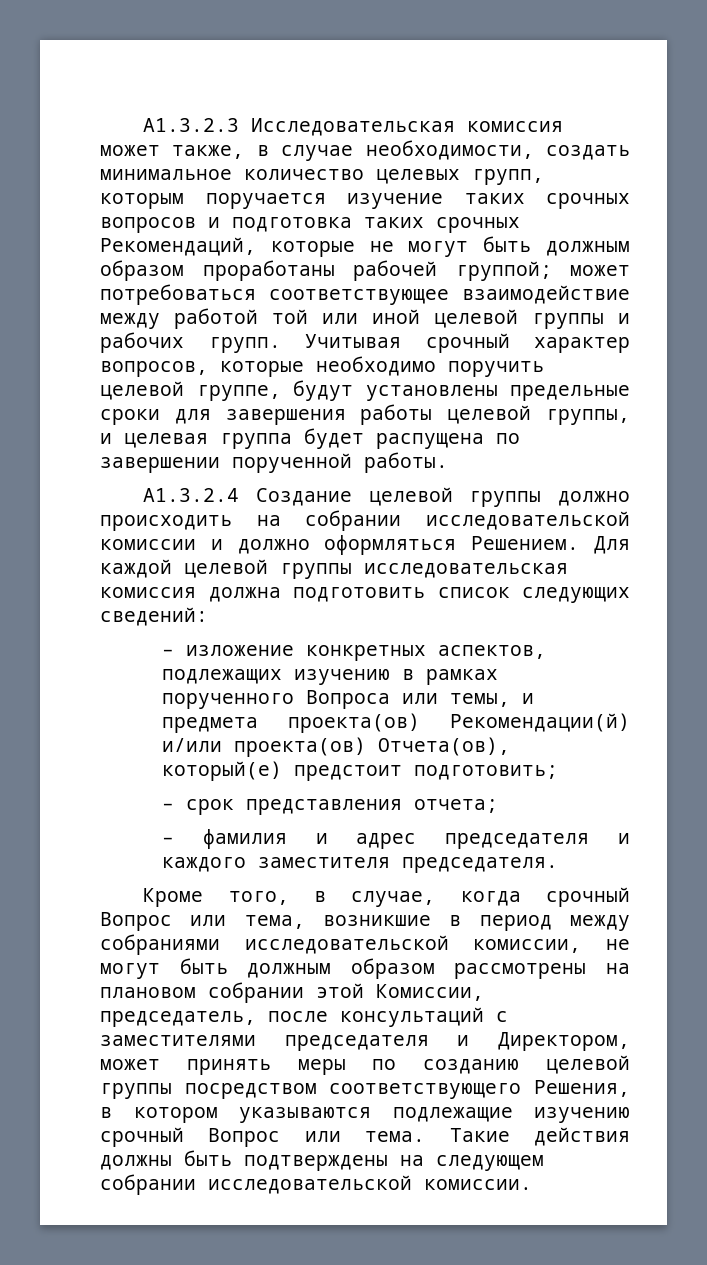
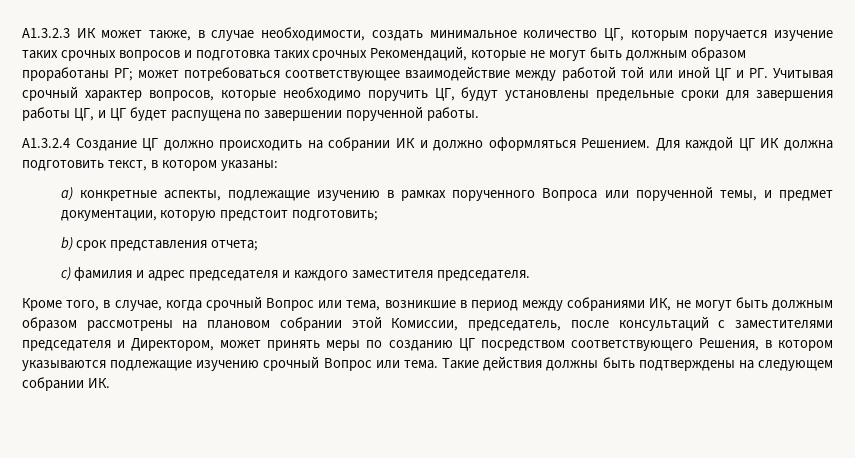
- А1.3.2.3 Исследовательская комиссия может также, в случае необходимости, создать минимальное количество целевых групп, которым поручается изучение таких срочных вопросов и подготовка таких срочных Рекомендаций, которые не могут быть должным образом проработаны рабочей группой; может потребоваться соответствующее взаимодействие между работой той или иной целевой группы и рабочих групп. Учитывая срочный характер вопросов, которые необходимо поручить целевой группе, будут установлены предельные сроки для завершения работы целевой группы, и целевая группа будет распущена по завершении порученной работы.
+ А1.3.2.3 ИК может также, в случае необходимости, создать минимальное количество ЦГ, которым поручается изучение таких срочных вопросов и подготовка таких срочных Рекомендаций, которые не могут быть должным образом проработаны РГ; может потребоваться соответствующее взаимодействие между работой той или иной ЦГ и РГ. Учитывая срочный характер вопросов, которые необходимо поручить ЦГ, будут установлены предельные сроки для завершения работы ЦГ, и ЦГ будет распущена по завершении порученной работы.
- А1.3.2.4 Создание целевой группы должно происходить на собрании исследовательской комиссии и должно оформляться Решением.
+ А1.3.2.4 Создание ЦГ должно происходить на собрании ИК и должно оформляться Решением.
- Для каждой целевой группы исследовательская комиссия должна подготовить список следующих сведений:
- – изложение конкретных аспектов, подлежащих изучению в рамках порученного Вопроса или темы, и предмета проекта(ов) Рекомендации(й) и/или проекта(ов) Отчета(ов), который(е) предстоит подготовить;
+ Для каждой ЦГ ИК должна подготовить текст, в котором указаны:
+ a) конкретные аспекты, подлежащие изучению в рамках порученного Вопроса или порученной темы, и предмет документации, которую предстоит подготовить;
- – срок представления отчета;
+ b) срок представления отчета;
- – фамилия и адрес председателя и каждого заместителя председателя.
+ c) фамилия и адрес председателя и каждого заместителя председателя.
- Кроме того, в случае, когда срочный Вопрос или тема, возникшие в период между собраниями исследовательской комиссии, не могут быть должным образом рассмотрены на плановом собрании этой Комиссии, председатель, после консультаций с заместителями председателя и Директором, может принять меры по созданию целевой группы посредством соответствующего Решения, в котором указываются подлежащие изучению срочный Вопрос или тема.
+ Кроме того, в случае, когда срочный Вопрос или тема, возникшие в период между собраниями ИК, не могут быть должным образом рассмотрены на плановом собрании этой Комиссии, председатель, после консультаций с заместителями председателя и Директором, может принять меры по созданию ЦГ посредством соответствующего Решения, в котором указываются подлежащие изучению срочный Вопрос или тема.
- Такие действия должны быть подтверждены на следующем собрании исследовательской комиссии.
+ Такие действия должны быть подтверждены на следующем собрании ИК.

